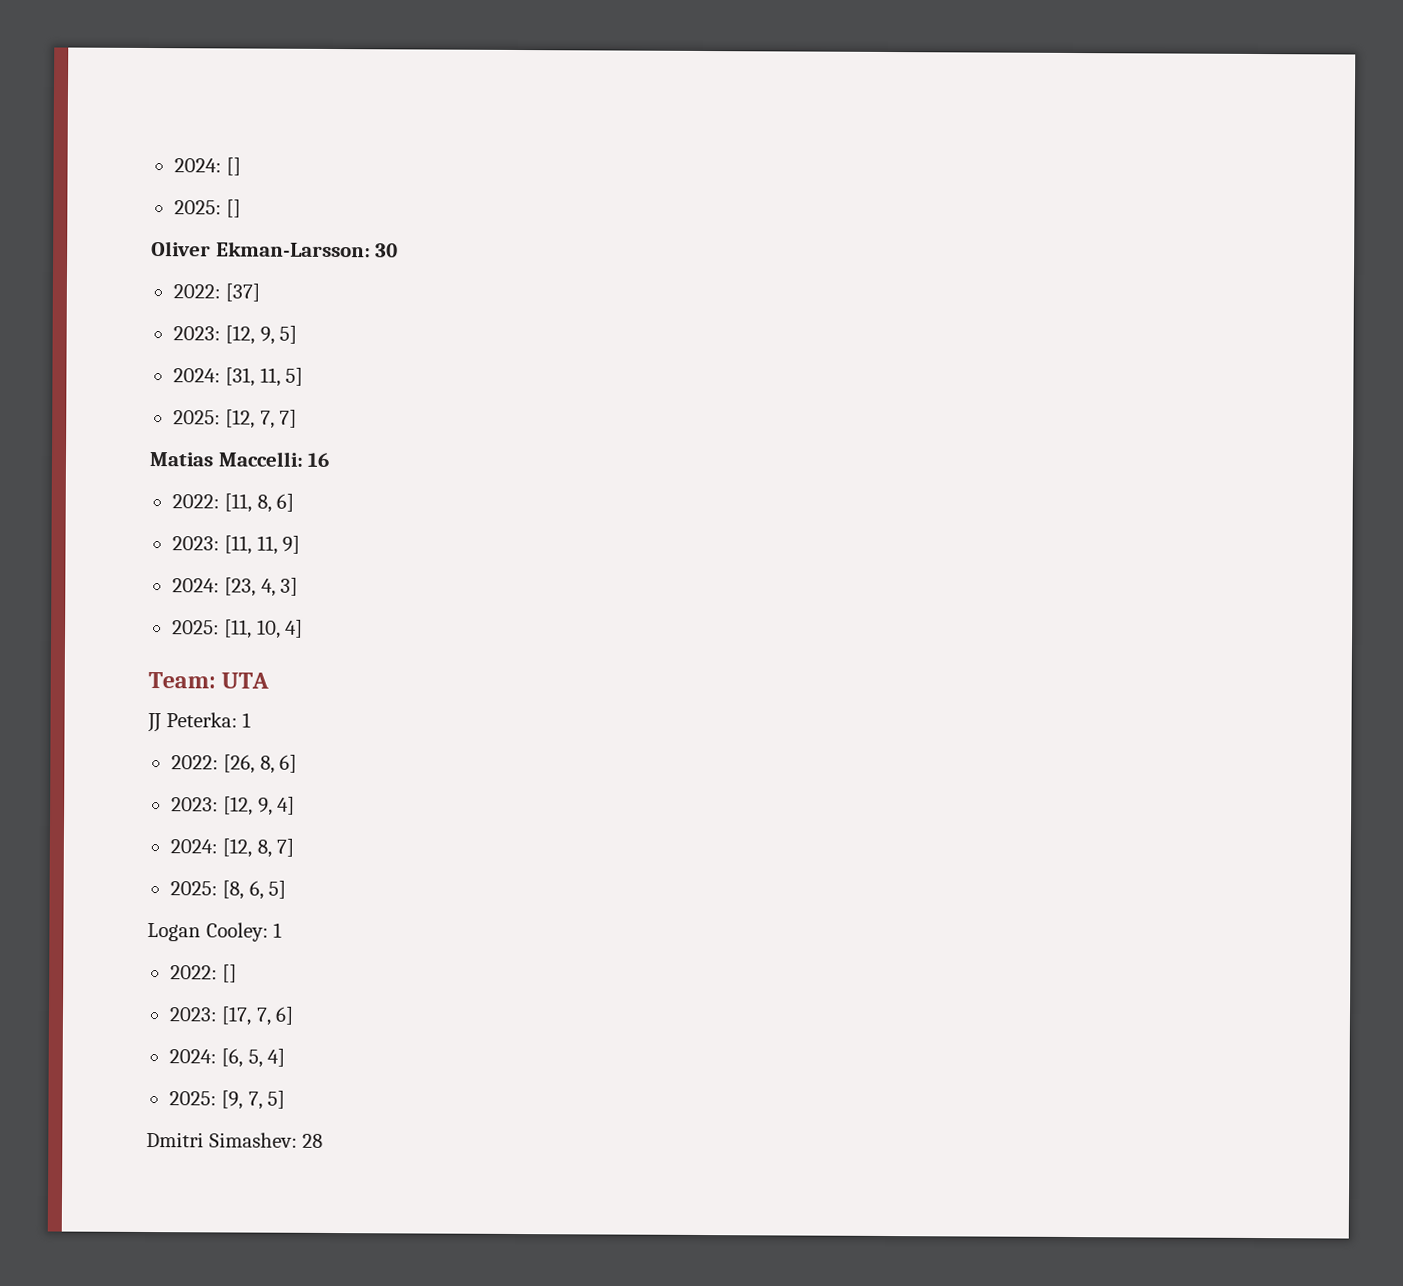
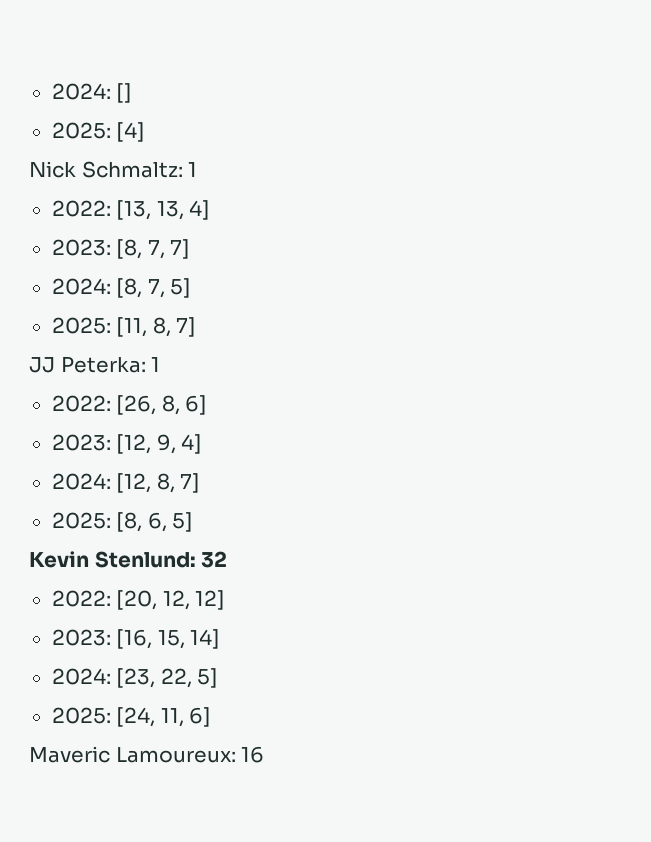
- 2025: []
- Oliver Ekman-Larsson: 30
- 2022: [37]
- 2023: [12, 9, 5]
- 2024: [31, 11, 5]
- 2025: [12, 7, 7]
- Matias Maccelli: 16
- 2022: [11, 8, 6]
- 2023: [11, 11, 9]
- 2024: [23, 4, 3]
- 2025: [11, 10, 4]
- Team: UTA
+ 2025: [4]
+ Nick Schmaltz: 1
+ 2022: [13, 13, 4]
+ 2023: [8, 7, 7]
+ 2024: [8, 7, 5]
+ 2025: [11, 8, 7]
- Logan Cooley: 1
- 2022: []
- 2023: [17, 7, 6]
- 2024: [6, 5, 4]
- 2025: [9, 7, 5]
- Dmitri Simashev: 28
+ Kevin Stenlund: 32
+ 2022: [20, 12, 12]
+ 2023: [16, 15, 14]
+ 2024: [23, 22, 5]
+ 2025: [24, 11, 6]
+ Maveric Lamoureux: 16

